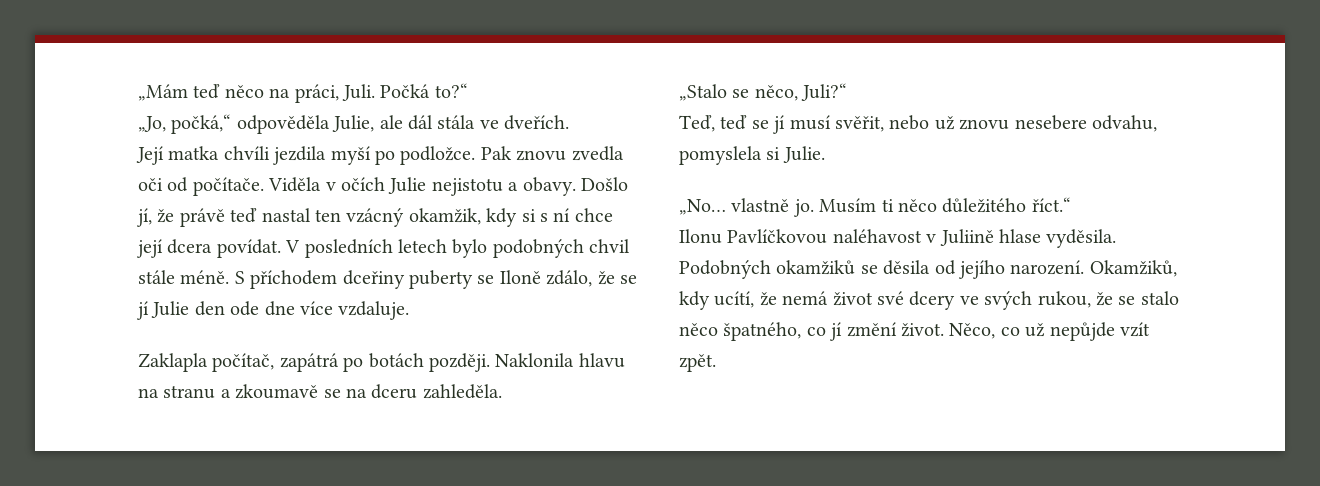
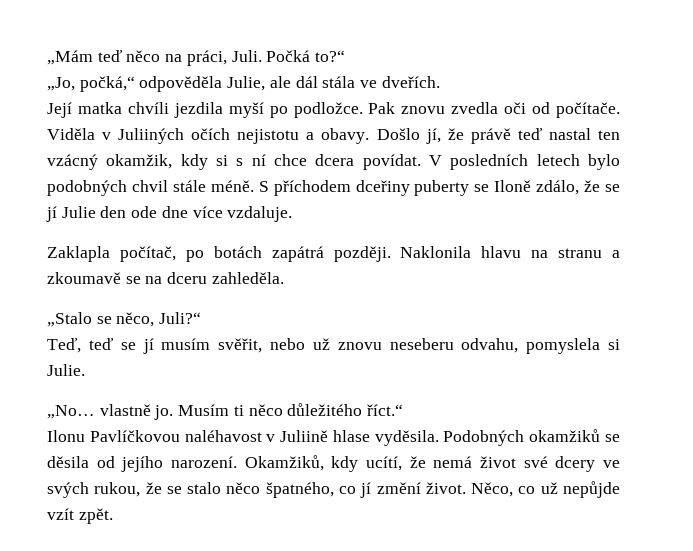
- Viděla v očích Julie nejistotu a obavy.
+ Viděla v Juliiných očích nejistotu a obavy.
- Došlo jí, že právě teď nastal ten vzácný okamžik, kdy si s ní chce její dcera povídat.
+ Došlo jí, že právě teď nastal ten vzácný okamžik, kdy si s ní chce dcera povídat.
- Zaklapla počítač, zapátrá po botách později.
+ Zaklapla počítač, po botách zapátrá později.
- Teď, teď se jí musí svěřit, nebo už znovu nesebere odvahu, pomyslela si Julie.
+ Teď, teď se jí musím svěřit, nebo už znovu neseberu odvahu, pomyslela si Julie.

